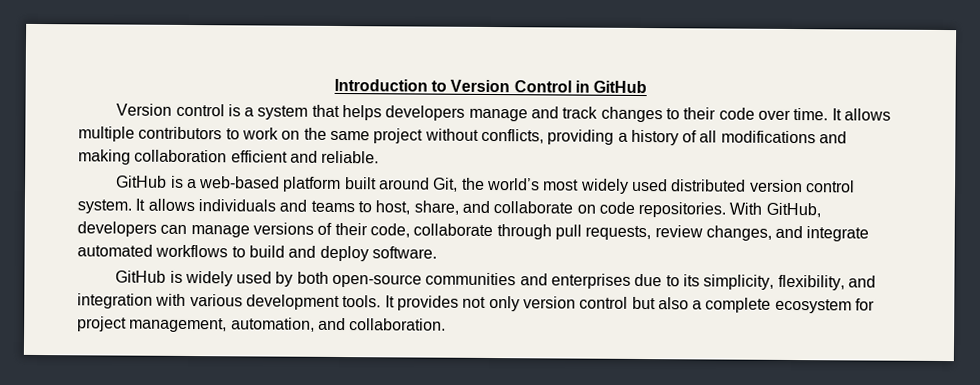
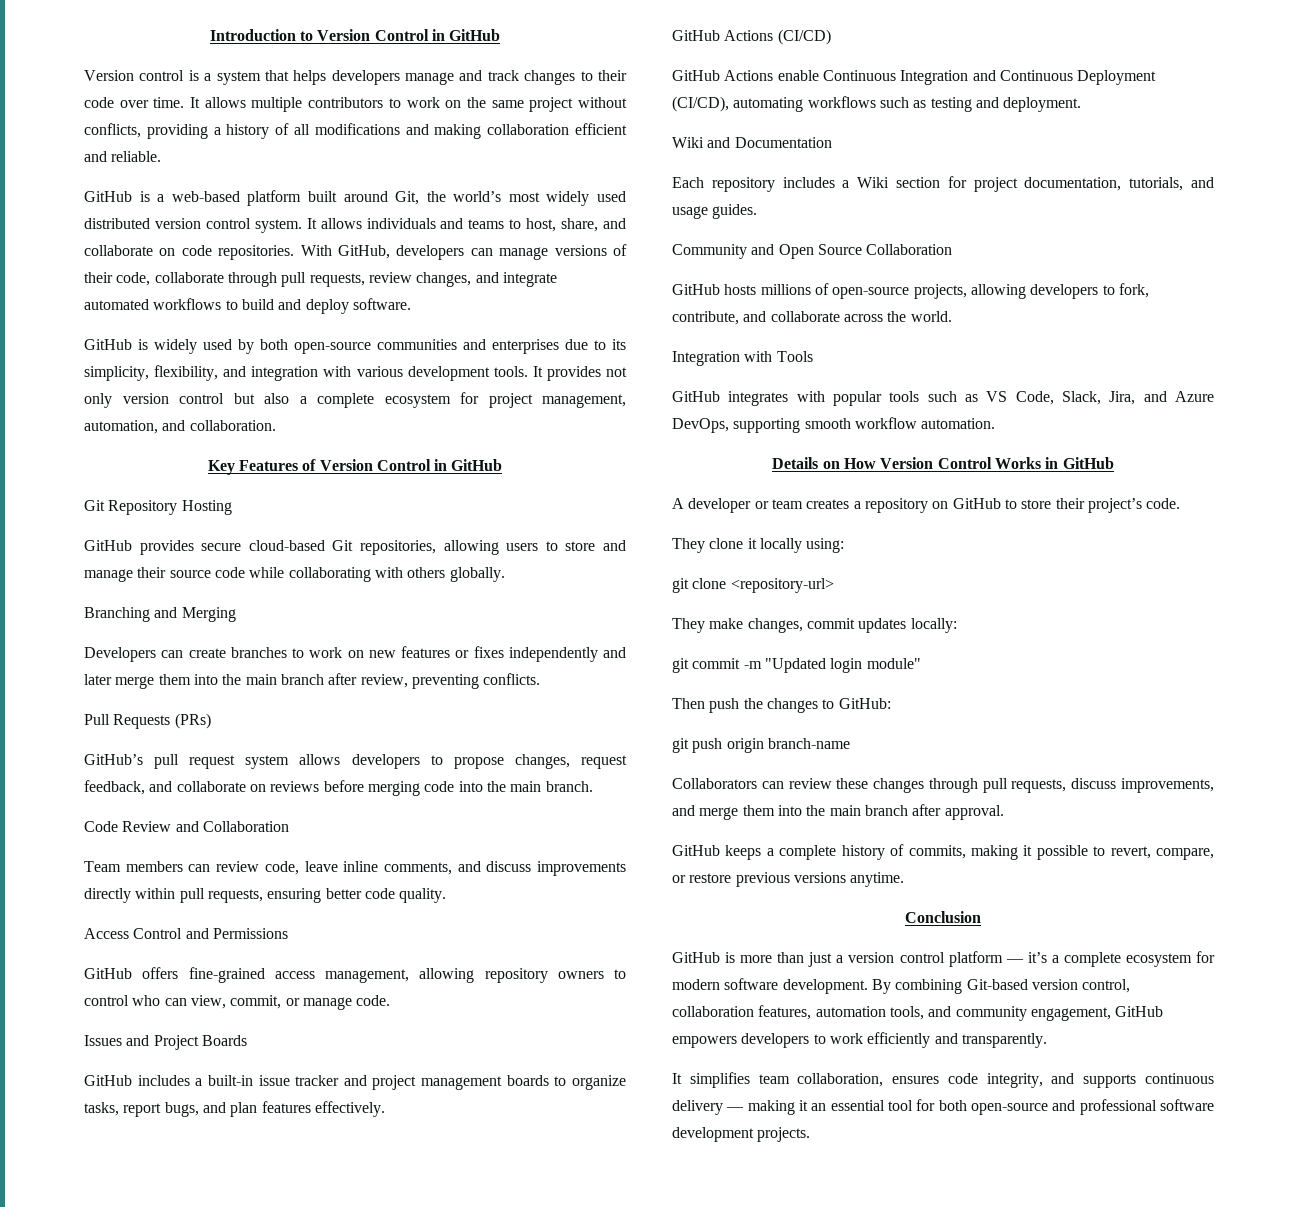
+ Key Features of Version Control in GitHub
+ Git Repository Hosting
+ GitHub provides secure cloud-based Git repositories, allowing users to store and manage their source code while collaborating with others globally.
+ Branching and Merging
+ Developers can create branches to work on new features or fixes independently and later merge them into the main branch after review, preventing conflicts.
+ Pull Requests (PRs)
+ GitHub’s pull request system allows developers to propose changes, request feedback, and collaborate on reviews before merging code into the main branch.
+ Code Review and Collaboration
+ Team members can review code, leave inline comments, and discuss improvements directly within pull requests, ensuring better code quality.
+ Access Control and Permissions
+ GitHub offers fine-grained access management, allowing repository owners to control who can view, commit, or manage code.
+ Issues and Project Boards
+ GitHub includes a built-in issue tracker and project management boards to organize tasks, report bugs, and plan features effectively.
+ GitHub Actions (CI/CD)
+ GitHub Actions enable Continuous Integration and Continuous Deployment (CI/CD), automating workflows such as testing and deployment.
+ Wiki and Documentation
+ Each repository includes a Wiki section for project documentation, tutorials, and usage guides.
+ Community and Open Source Collaboration
+ GitHub hosts millions of open-source projects, allowing developers to fork, contribute, and collaborate across the world.
+ Integration with Tools
+ GitHub integrates with popular tools such as VS Code, Slack, Jira, and Azure DevOps, supporting smooth workflow automation.
+ Details on How Version Control Works in GitHub
+ A developer or team creates a repository on GitHub to store their project’s code.
+ They clone it locally using:
+ git clone <repository-url>
+ They make changes, commit updates locally:
+ git commit -m "Updated login module"
+ Then push the changes to GitHub:
+ git push origin branch-name
+ Collaborators can review these changes through pull requests, discuss improvements, and merge them into the main branch after approval.
+ GitHub keeps a complete history of commits, making it possible to revert, compare, or restore previous versions anytime.
+ Conclusion
+ GitHub is more than just a version control platform — it’s a complete ecosystem for modern software development. By combining Git-based version control, collaboration features, automation tools, and community engagement, GitHub empowers developers to work efficiently and transparently.
+ It simplifies team collaboration, ensures code integrity, and supports continuous delivery — making it an essential tool for both open-source and professional software development projects.

